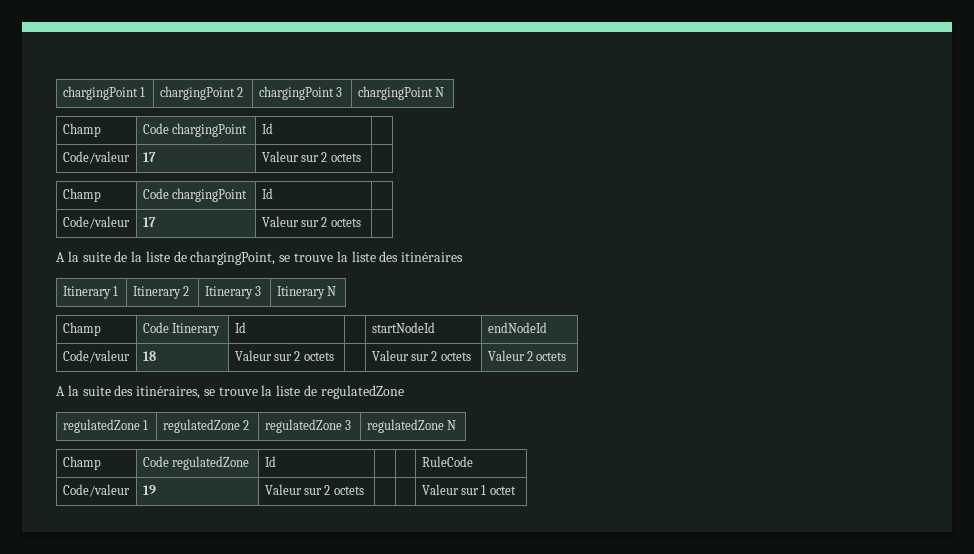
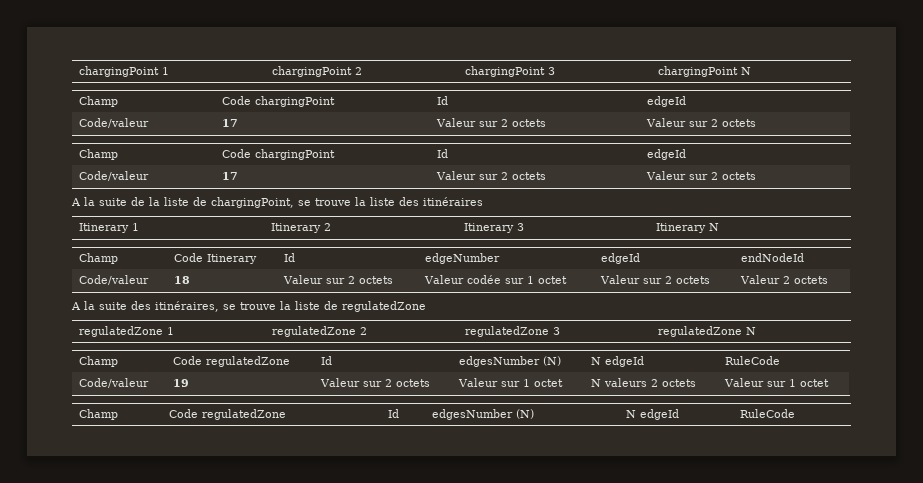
  chargingPoint 1 | chargingPoint 2 | chargingPoint 3 | chargingPoint N
- Champ | Code chargingPoint | Id |
- Code/valeur | 17 | Valeur sur 2 octets |
- Champ | Code chargingPoint | Id |
- Code/valeur | 17 | Valeur sur 2 octets |
+ Champ | Code chargingPoint | Id | edgeId
+ Code/valeur | 17 | Valeur sur 2 octets | Valeur sur 2 octets
+ Champ | Code chargingPoint | Id | edgeId
+ Code/valeur | 17 | Valeur sur 2 octets | Valeur sur 2 octets
- Champ | Code Itinerary | Id | | startNodeId | endNodeId
+ Champ | Code Itinerary | Id | edgeNumber | edgeId | endNodeId
- Code/valeur | 18 | Valeur sur 2 octets | | Valeur sur 2 octets | Valeur 2 octets
+ Code/valeur | 18 | Valeur sur 2 octets | Valeur codée sur 1 octet | Valeur sur 2 octets | Valeur 2 octets
  regulatedZone 1 | regulatedZone 2 | regulatedZone 3 | regulatedZone N
- Champ | Code regulatedZone | Id | | | RuleCode
+ Champ | Code regulatedZone | Id | edgesNumber (N) | N edgeId | RuleCode
- Code/valeur | 19 | Valeur sur 2 octets | | | Valeur sur 1 octet
+ Code/valeur | 19 | Valeur sur 2 octets | Valeur sur 1 octet | N valeurs 2 octets | Valeur sur 1 octet
+ Champ | Code regulatedZone | Id | edgesNumber (N) | N edgeId | RuleCode

